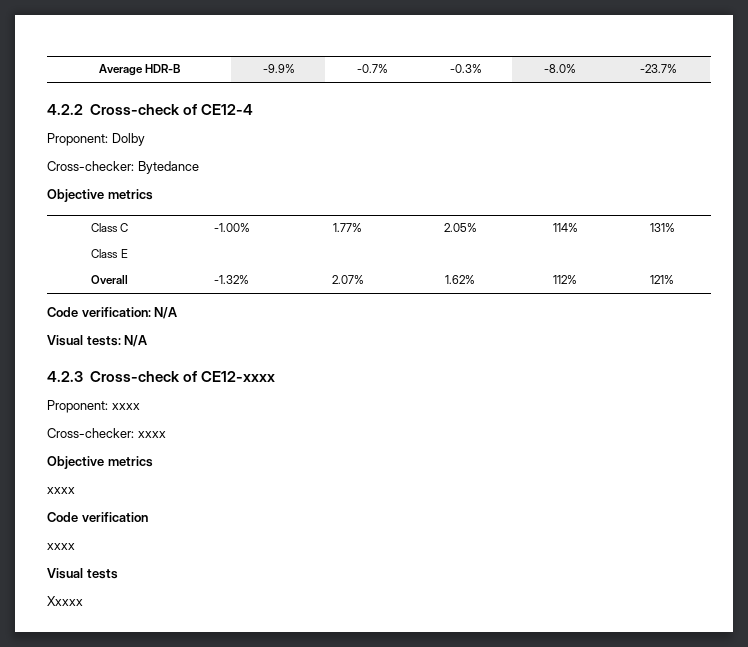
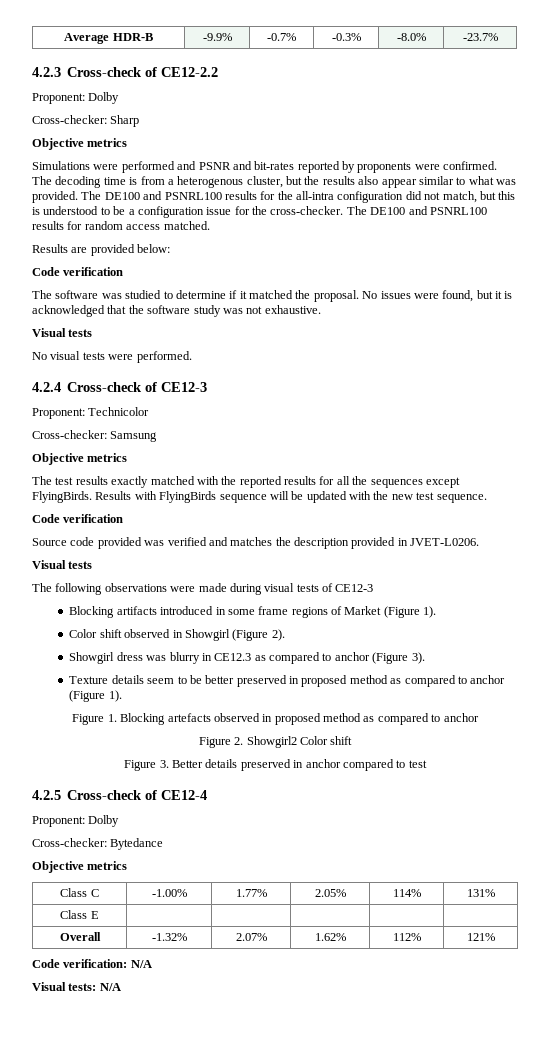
- 4.2.2 Cross-check of CE12-4
+ 4.2.3 Cross-check of CE12-2.2
+ Proponent: Dolby
+ Cross-checker: Sharp
+ Objective metrics
+ Simulations were performed and PSNR and bit-rates reported by proponents were confirmed. The decoding time is from a heterogenous cluster, but the results also appear similar to what was provided. The DE100 and PSNRL100 results for the all-intra configuration did not match, but this is understood to be a configuration issue for the cross-checker. The DE100 and PSNRL100 results for random access matched.
+ Results are provided below:
+ Code verification
+ The software was studied to determine if it matched the proposal. No issues were found, but it is acknowledged that the software study was not exhaustive.
+ Visual tests
+ No visual tests were performed.
+ 4.2.4 Cross-check of CE12-3
+ Proponent: Technicolor
+ Cross-checker: Samsung
+ Objective metrics
+ The test results exactly matched with the reported results for all the sequences except FlyingBirds. Results with FlyingBirds sequence will be updated with the new test sequence.
+ Code verification
+ Source code provided was verified and matches the description provided in JVET-L0206.
+ Visual tests
+ The following observations were made during visual tests of CE12-3
+ Blocking artifacts introduced in some frame regions of Market (Figure 1).
+ Color shift observed in Showgirl (Figure 2).
+ Showgirl dress was blurry in CE12.3 as compared to anchor (Figure 3).
+ Texture details seem to be better preserved in proposed method as compared to anchor (Figure 1).
+ Figure 1. Blocking artefacts observed in proposed method as compared to anchor
+ Figure 2. Showgirl2 Color shift
+ Figure 3. Better details preserved in anchor compared to test
+ 4.2.5 Cross-check of CE12-4
- 4.2.3 Cross-check of CE12-xxxx
- Proponent: xxxx
- Cross-checker: xxxx
- Objective metrics
- xxxx
- Code verification
- xxxx
- Visual tests
- Xxxxx

